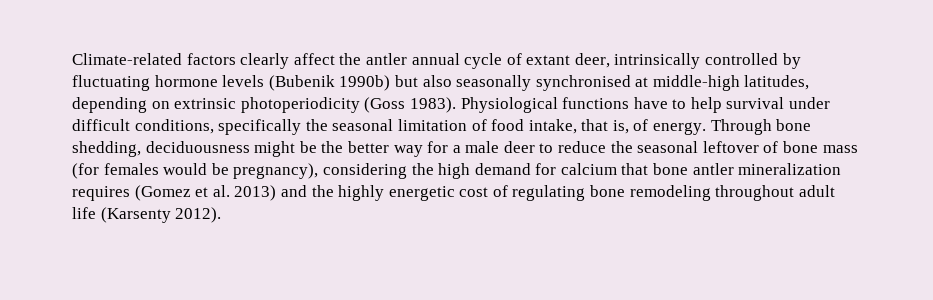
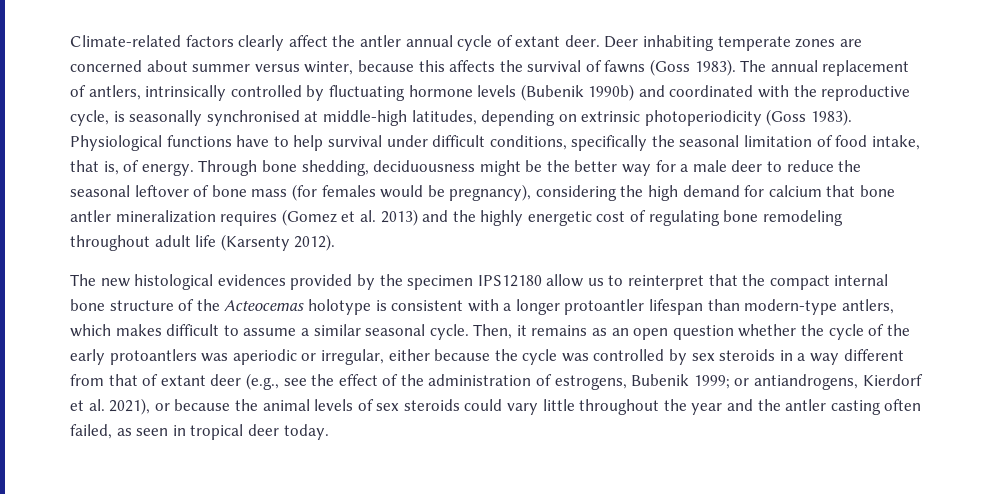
- Climate-related factors clearly affect the antler annual cycle of extant deer, intrinsically controlled by fluctuating hormone levels (Bubenik 1990b) but also seasonally synchronised at middle-high latitudes, depending on extrinsic photoperiodicity (Goss 1983).
+ Climate-related factors clearly affect the antler annual cycle of extant deer. Deer inhabiting temperate zones are concerned about summer versus winter, because this affects the survival of fawns (Goss 1983). The annual replacement of antlers, intrinsically controlled by fluctuating hormone levels (Bubenik 1990b) and coordinated with the reproductive cycle, is seasonally synchronised at middle-high latitudes, depending on extrinsic photoperiodicity (Goss 1983).
+ The new histological evidences provided by the specimen IPS12180 allow us to reinterpret that the compact internal bone structure of the Acteocemas holotype is consistent with a longer protoantler lifespan than modern-type antlers, which makes difficult to assume a similar seasonal cycle. Then, it remains as an open question whether the cycle of the early protoantlers was aperiodic or irregular, either because the cycle was controlled by sex steroids in a way different from that of extant deer (e.g., see the effect of the administration of estrogens, Bubenik 1999; or antiandrogens, Kierdorf et al. 2021), or because the animal levels of sex steroids could vary little throughout the year and the antler casting often failed, as seen in tropical deer today.

